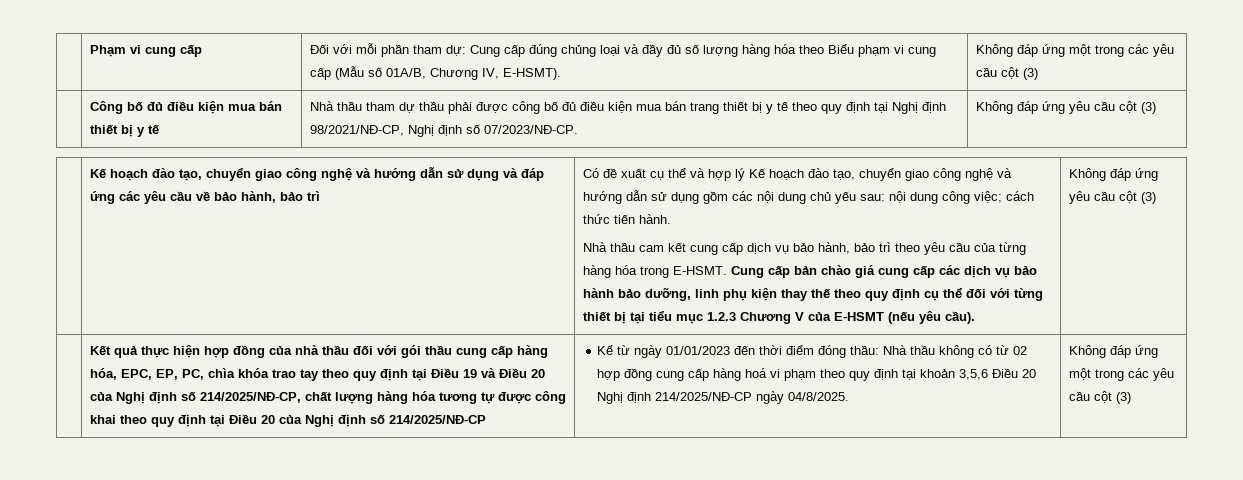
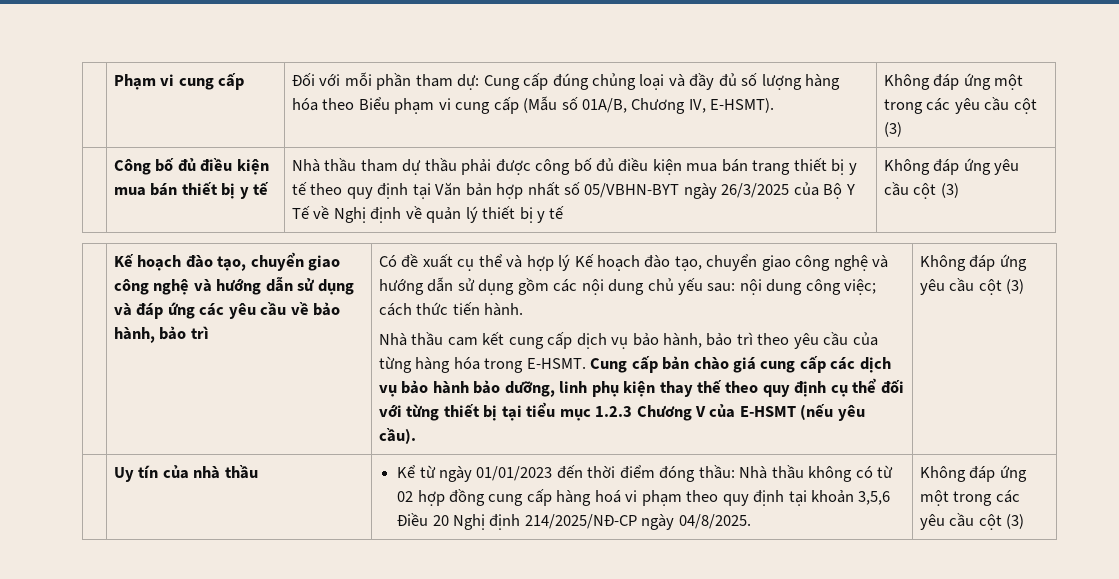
- Nhà thầu tham dự thầu phải được công bố đủ điều kiện mua bán trang thiết bị y tế theo quy định tại Nghị định 98/2021/NĐ-CP, Nghị định số 07/2023/NĐ-CP.
+ Nhà thầu tham dự thầu phải được công bố đủ điều kiện mua bán trang thiết bị y tế theo quy định tại Văn bản hợp nhất số 05/VBHN-BYT ngày 26/3/2025 của Bộ Y Tế về Nghị định về quản lý thiết bị y tế
- Kết quả thực hiện hợp đồng của nhà thầu đối với gói thầu cung cấp hàng hóa, EPC, EP, PC, chìa khóa trao tay theo quy định tại Điều 19 và Điều 20 của Nghị định số 214/2025/NĐ-CP, chất lượng hàng hóa tương tự được công khai theo quy định tại Điều 20 của Nghị định số 214/2025/NĐ-CP
+ Uy tín của nhà thầu

